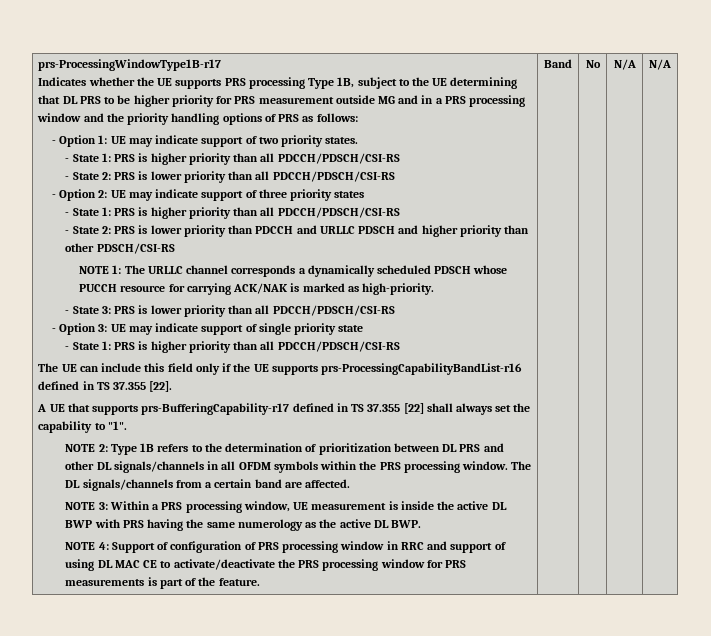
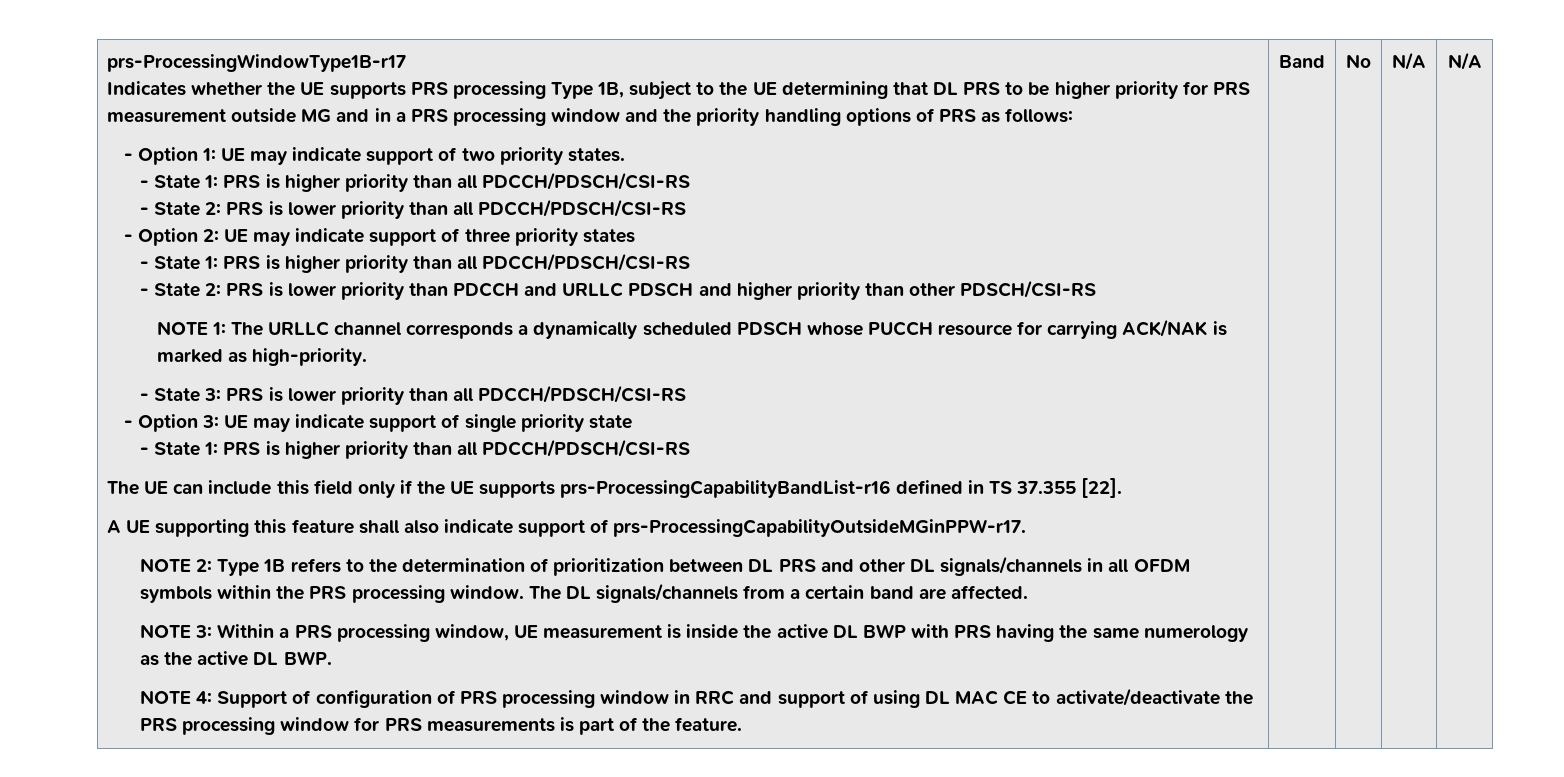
- A UE that supports prs-BufferingCapability-r17 defined in TS 37.355 [22] shall always set the capability to "1".
+ A UE supporting this feature shall also indicate support of prs-ProcessingCapabilityOutsideMGinPPW-r17.

